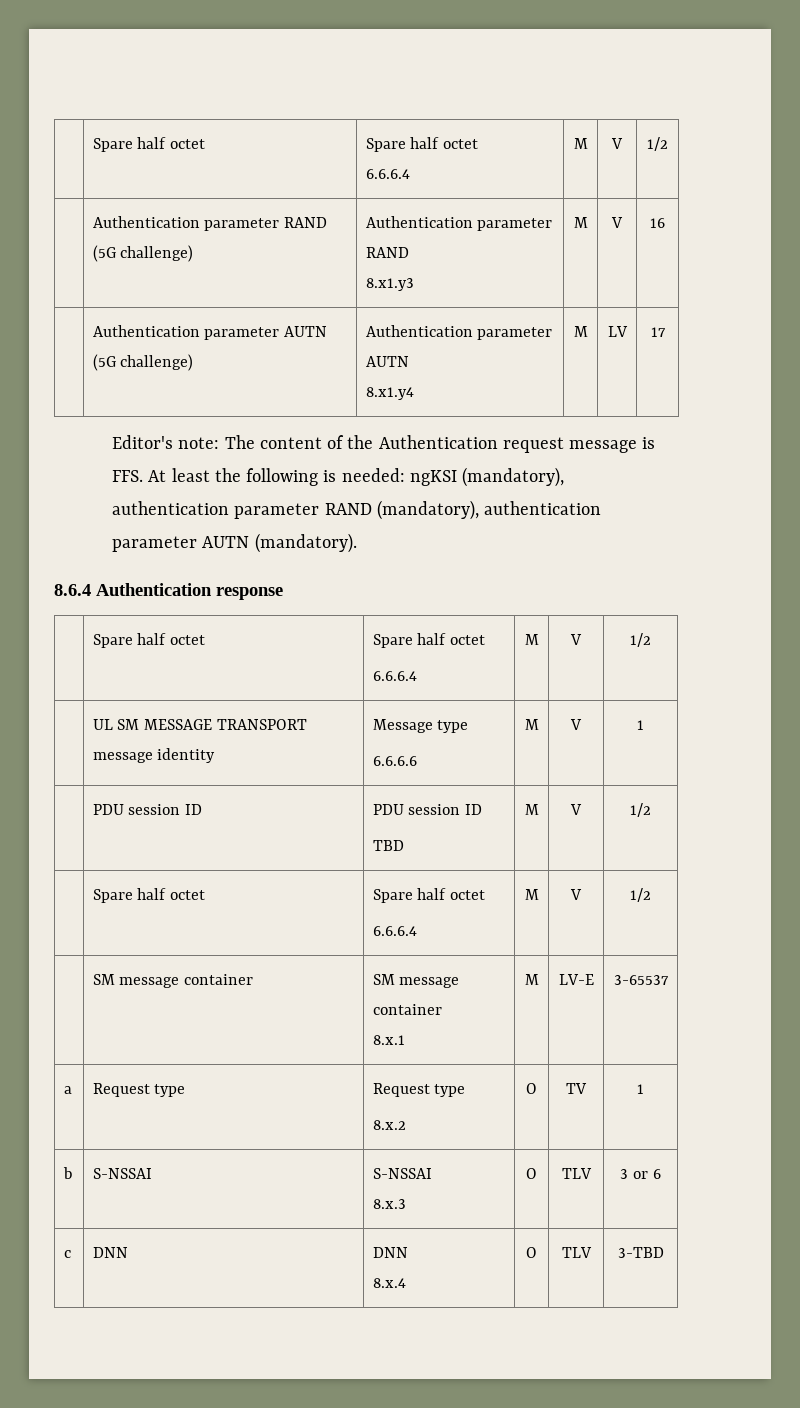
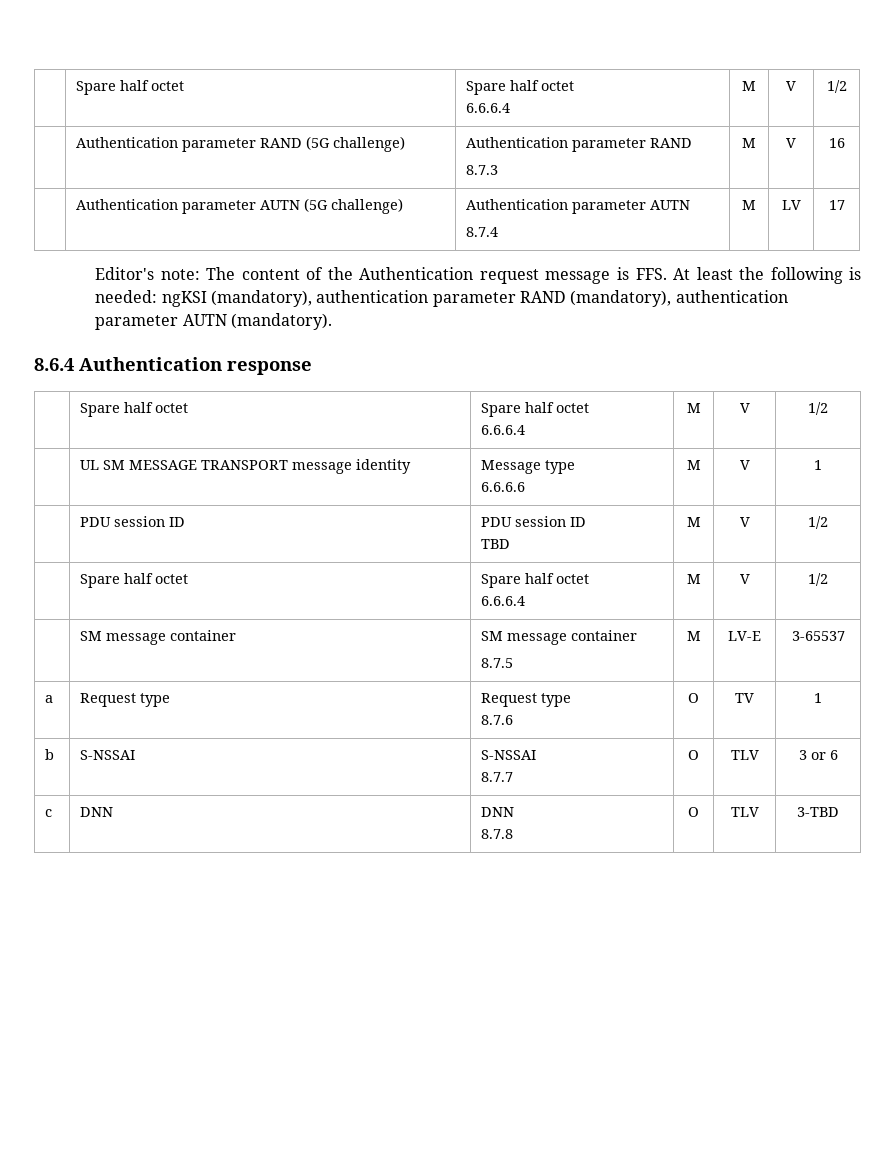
  | Authentication parameter RAND (5G challenge) | Authentication parameter RAND
- 8.x1.y3 | M | V | 16
+ 8.7.3 | M | V | 16
  | Authentication parameter AUTN (5G challenge) | Authentication parameter AUTN
- 8.x1.y4 | M | LV | 17
+ 8.7.4 | M | LV | 17
  | SM message container | SM message container
- 8.x.1 | M | LV-E | 3-65537
+ 8.7.5 | M | LV-E | 3-65537
  a | Request type | Request type
- 8.x.2 | O | TV | 1
+ 8.7.6 | O | TV | 1
  b | S-NSSAI | S-NSSAI
- 8.x.3 | O | TLV | 3 or 6
+ 8.7.7 | O | TLV | 3 or 6
  c | DNN | DNN
- 8.x.4 | O | TLV | 3-TBD
+ 8.7.8 | O | TLV | 3-TBD

